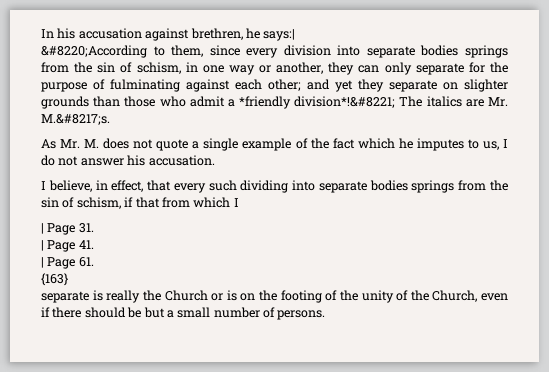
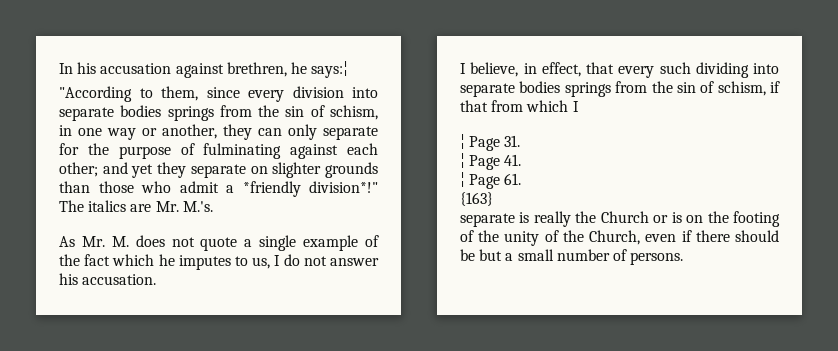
- In his accusation against brethren, he says:|
- &#8220;According to them, since every division into separate bodies springs from the sin of schism, in one way or another, they can only separate for the purpose of fulminating against each other; and yet they separate on slighter grounds than those who admit a *friendly division*!&#8221; The italics are Mr. M.&#8217;s.
+ In his accusation against brethren, he says:¦
+ "According to them, since every division into separate bodies springs from the sin of schism, in one way or another, they can only separate for the purpose of fulminating against each other; and yet they separate on slighter grounds than those who admit a *friendly division*!" The italics are Mr. M.'s.
- | Page 31.
+ ¦ Page 31.
- | Page 41.
+ ¦ Page 41.
- | Page 61.
+ ¦ Page 61.

